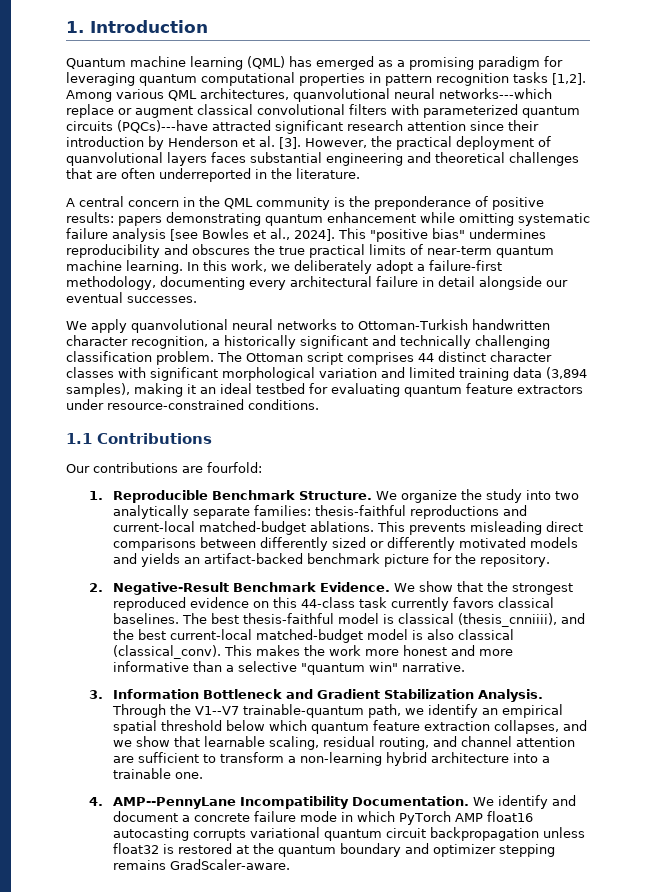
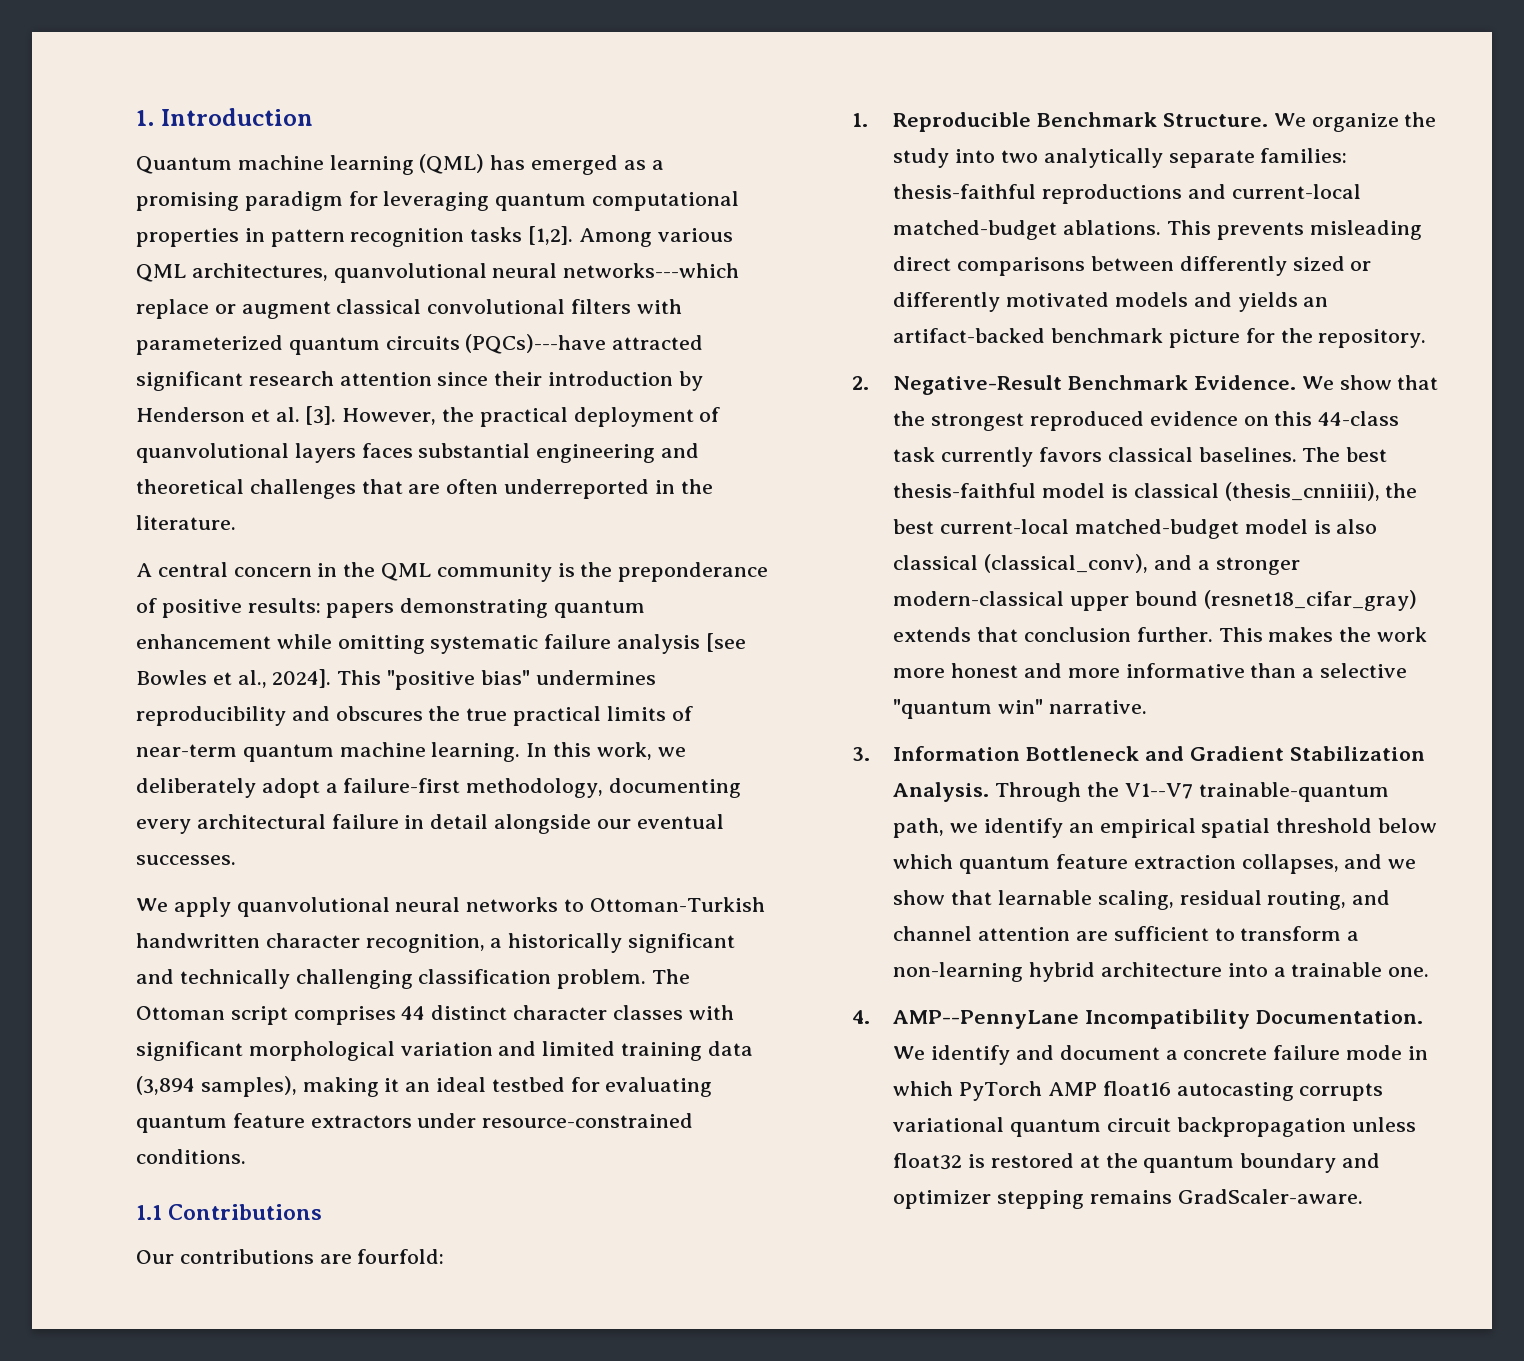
- The best thesis-faithful model is classical (thesis_cnniiii), and the best current-local matched-budget model is also classical (classical_conv).
+ The best thesis-faithful model is classical (thesis_cnniiii), the best current-local matched-budget model is also classical (classical_conv), and a stronger modern-classical upper bound (resnet18_cifar_gray) extends that conclusion further.

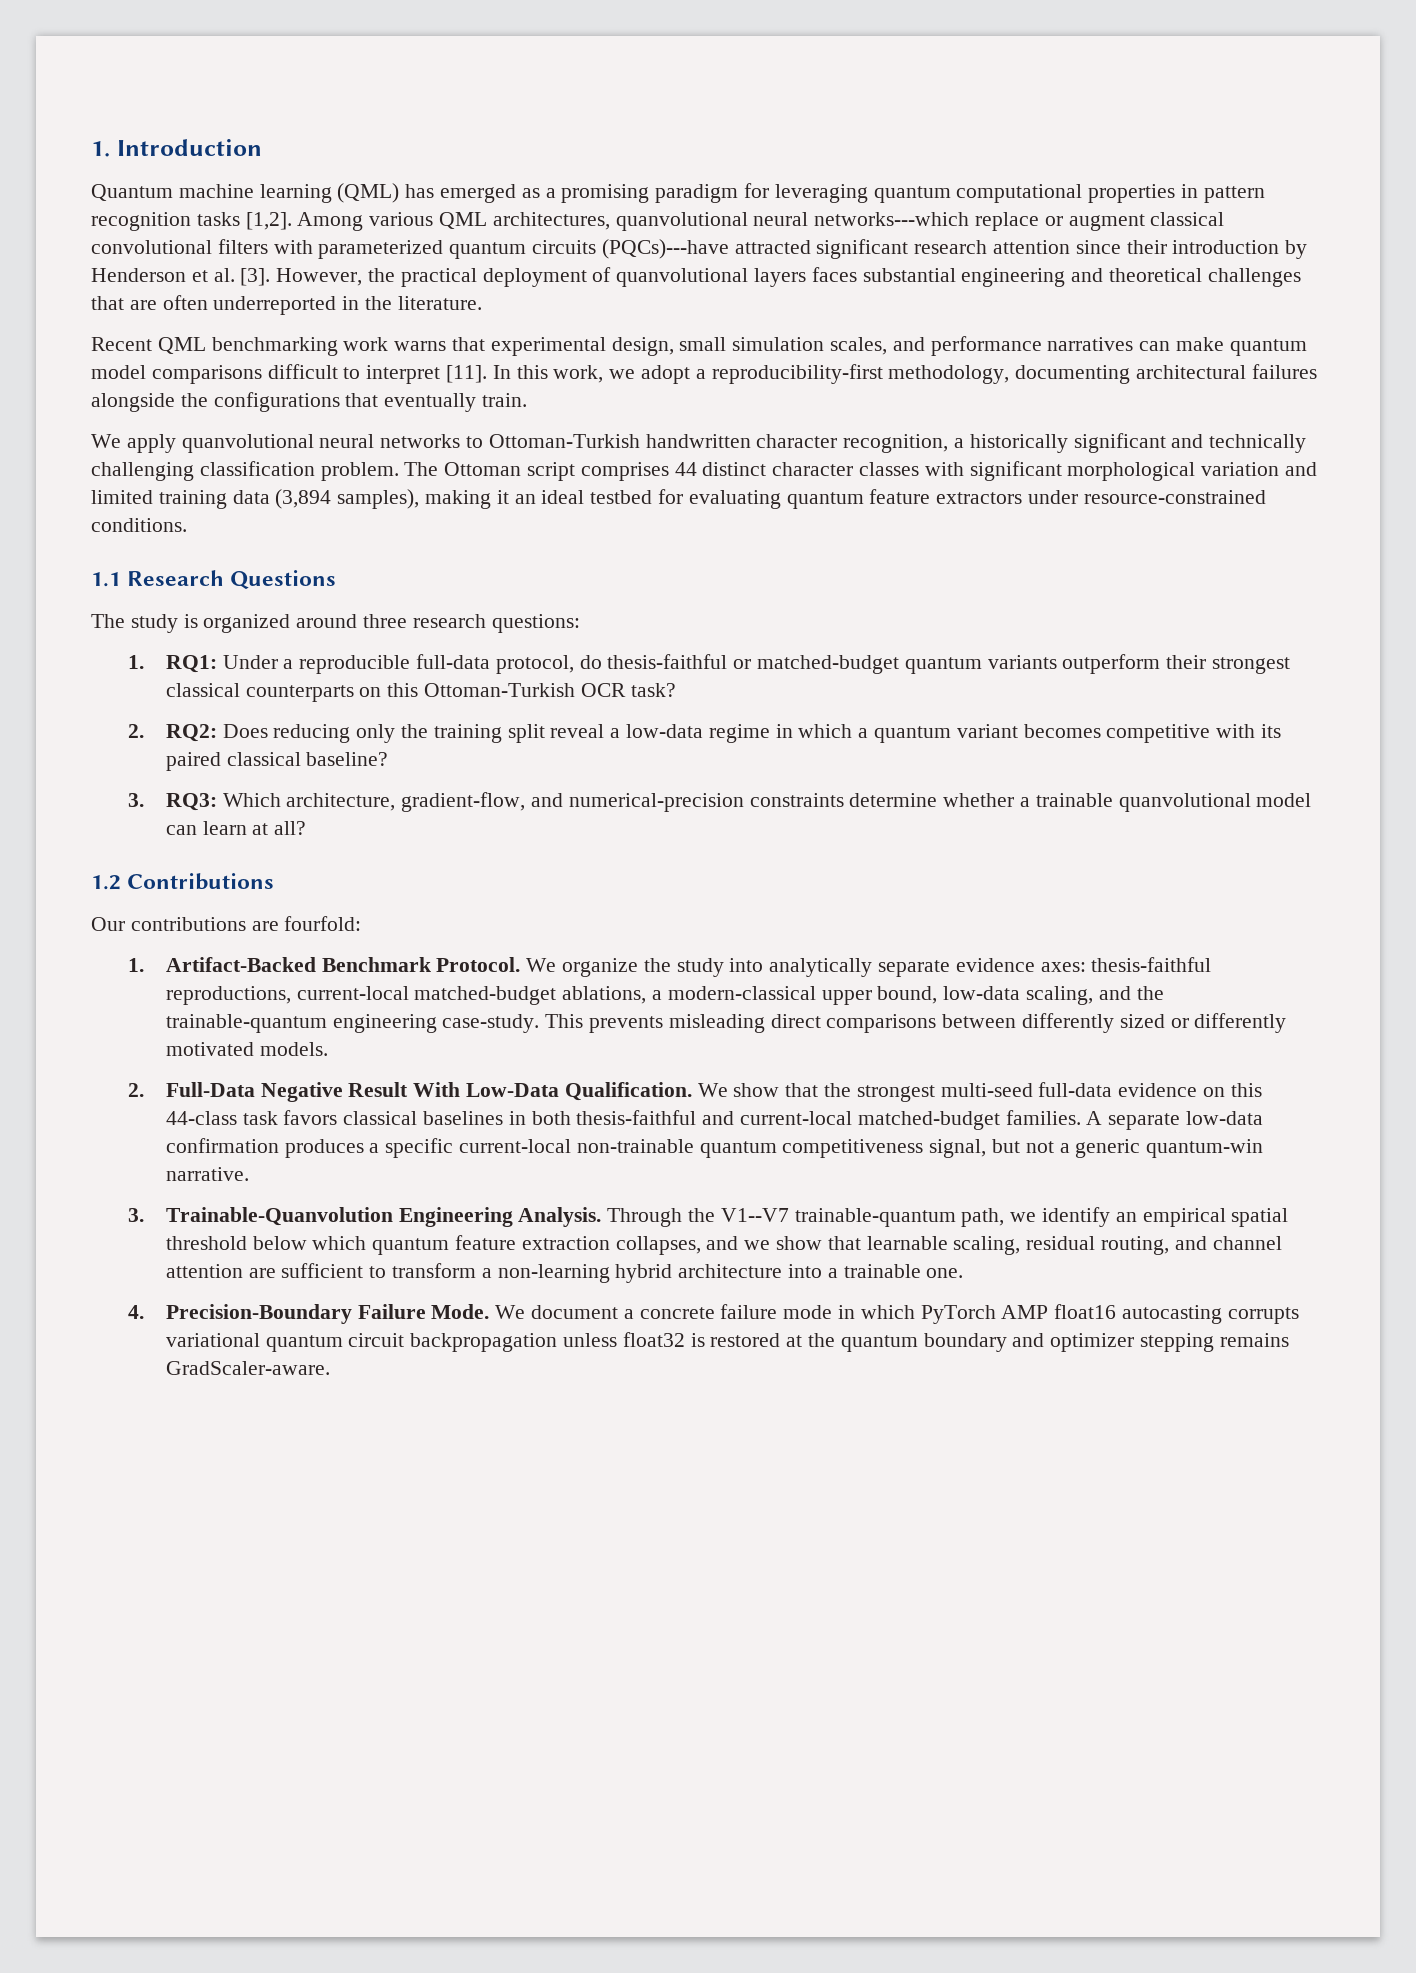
- A central concern in the QML community is the preponderance of positive results: papers demonstrating quantum enhancement while omitting systematic failure analysis [see Bowles et al., 2024]. This "positive bias" undermines reproducibility and obscures the true practical limits of near-term quantum machine learning.
+ Recent QML benchmarking work warns that experimental design, small simulation scales, and performance narratives can make quantum model comparisons difficult to interpret [11].
- In this work, we deliberately adopt a failure-first methodology, documenting every architectural failure in detail alongside our eventual successes.
+ In this work, we adopt a reproducibility-first methodology, documenting architectural failures alongside the configurations that eventually train.
- 1.1 Contributions
+ 1.1 Research Questions
+ The study is organized around three research questions:
+ 1. RQ1: Under a reproducible full-data protocol, do thesis-faithful or matched-budget quantum variants outperform their strongest classical counterparts on this Ottoman-Turkish OCR task?
+ 2. RQ2: Does reducing only the training split reveal a low-data regime in which a quantum variant becomes competitive with its paired classical baseline?
+ 3. RQ3: Which architecture, gradient-flow, and numerical-precision constraints determine whether a trainable quanvolutional model can learn at all?
+ 1.2 Contributions
- 1. Reproducible Benchmark Structure.
+ 1. Artifact-Backed Benchmark Protocol.
- We organize the study into two analytically separate families: thesis-faithful reproductions and current-local matched-budget ablations.
+ We organize the study into analytically separate evidence axes: thesis-faithful reproductions, current-local matched-budget ablations, a modern-classical upper bound, low-data scaling, and the trainable-quantum engineering case-study.
- This prevents misleading direct comparisons between differently sized or differently motivated models and yields an artifact-backed benchmark picture for the repository.
- 2. Negative-Result Benchmark Evidence.
+ This prevents misleading direct comparisons between differently sized or differently motivated models.
+ 2. Full-Data Negative Result With Low-Data Qualification.
- We show that the strongest reproduced evidence on this 44-class task currently favors classical baselines. The best thesis-faithful model is classical (thesis_cnniiii), the best current-local matched-budget model is also classical (classical_conv), and a stronger modern-classical upper bound (resnet18_cifar_gray) extends that conclusion further. This makes the work more honest and more informative than a selective "quantum win" narrative.
- 3. Information Bottleneck and Gradient Stabilization Analysis.
+ We show that the strongest multi-seed full-data evidence on this 44-class task favors classical baselines in both thesis-faithful and current-local matched-budget families. A separate low-data confirmation produces a specific current-local non-trainable quantum competitiveness signal, but not a generic quantum-win narrative.
+ 3. Trainable-Quanvolution Engineering Analysis.
- 4. AMP--PennyLane Incompatibility Documentation. We identify and document a concrete failure mode in which PyTorch AMP float16 autocasting corrupts variational quantum circuit backpropagation unless float32 is restored at the quantum boundary and optimizer stepping remains GradScaler-aware.
+ 4. Precision-Boundary Failure Mode. We document a concrete failure mode in which PyTorch AMP float16 autocasting corrupts variational quantum circuit backpropagation unless float32 is restored at the quantum boundary and optimizer stepping remains GradScaler-aware.

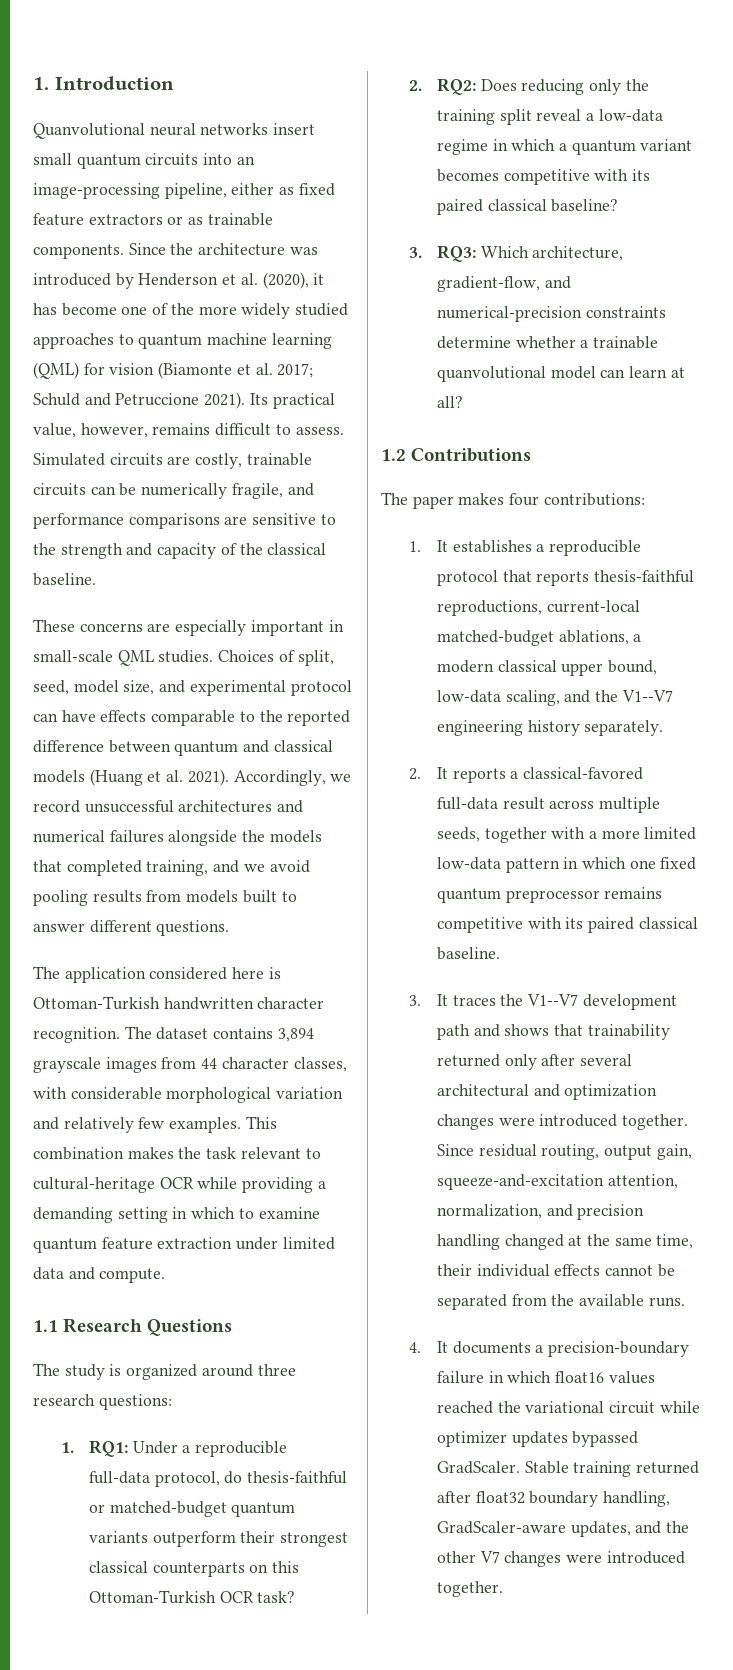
- Quantum machine learning (QML) has emerged as a promising paradigm for leveraging quantum computational properties in pattern recognition tasks [1,2]. Among various QML architectures, quanvolutional neural networks---which replace or augment classical convolutional filters with parameterized quantum circuits (PQCs)---have attracted significant research attention since their introduction by Henderson et al. [3]. However, the practical deployment of quanvolutional layers faces substantial engineering and theoretical challenges that are often underreported in the literature.
- Recent QML benchmarking work warns that experimental design, small simulation scales, and performance narratives can make quantum model comparisons difficult to interpret [11]. In this work, we adopt a reproducibility-first methodology, documenting architectural failures alongside the configurations that eventually train.
- We apply quanvolutional neural networks to Ottoman-Turkish handwritten character recognition, a historically significant and technically challenging classification problem. The Ottoman script comprises 44 distinct character classes with significant morphological variation and limited training data (3,894 samples), making it an ideal testbed for evaluating quantum feature extractors under resource-constrained conditions.
+ Quanvolutional neural networks insert small quantum circuits into an image-processing pipeline, either as fixed feature extractors or as trainable components. Since the architecture was introduced by Henderson et al. (2020), it has become one of the more widely studied approaches to quantum machine learning (QML) for vision (Biamonte et al. 2017; Schuld and Petruccione 2021). Its practical value, however, remains difficult to assess. Simulated circuits are costly, trainable circuits can be numerically fragile, and performance comparisons are sensitive to the strength and capacity of the classical baseline.
+ These concerns are especially important in small-scale QML studies. Choices of split, seed, model size, and experimental protocol can have effects comparable to the reported difference between quantum and classical models (Huang et al. 2021). Accordingly, we record unsuccessful architectures and numerical failures alongside the models that completed training, and we avoid pooling results from models built to answer different questions.
+ The application considered here is Ottoman-Turkish handwritten character recognition. The dataset contains 3,894 grayscale images from 44 character classes, with considerable morphological variation and relatively few examples. This combination makes the task relevant to cultural-heritage OCR while providing a demanding setting in which to examine quantum feature extraction under limited data and compute.
- Our contributions are fourfold:
- 1. Artifact-Backed Benchmark Protocol. We organize the study into analytically separate evidence axes: thesis-faithful reproductions, current-local matched-budget ablations, a modern-classical upper bound, low-data scaling, and the trainable-quantum engineering case-study. This prevents misleading direct comparisons between differently sized or differently motivated models.
- 2. Full-Data Negative Result With Low-Data Qualification. We show that the strongest multi-seed full-data evidence on this 44-class task favors classical baselines in both thesis-faithful and current-local matched-budget families. A separate low-data confirmation produces a specific current-local non-trainable quantum competitiveness signal, but not a generic quantum-win narrative.
- 3. Trainable-Quanvolution Engineering Analysis. Through the V1--V7 trainable-quantum path, we identify an empirical spatial threshold below which quantum feature extraction collapses, and we show that learnable scaling, residual routing, and channel attention are sufficient to transform a non-learning hybrid architecture into a trainable one.
- 4. Precision-Boundary Failure Mode. We document a concrete failure mode in which PyTorch AMP float16 autocasting corrupts variational quantum circuit backpropagation unless float32 is restored at the quantum boundary and optimizer stepping remains GradScaler-aware.
+ The paper makes four contributions:
+ 1. It establishes a reproducible protocol that reports thesis-faithful reproductions, current-local matched-budget ablations, a modern classical upper bound, low-data scaling, and the V1--V7 engineering history separately.
+ 2. It reports a classical-favored full-data result across multiple seeds, together with a more limited low-data pattern in which one fixed quantum preprocessor remains competitive with its paired classical baseline.
+ 3. It traces the V1--V7 development path and shows that trainability returned only after several architectural and optimization changes were introduced together. Since residual routing, output gain, squeeze-and-excitation attention, normalization, and precision handling changed at the same time, their individual effects cannot be separated from the available runs.
+ 4. It documents a precision-boundary failure in which float16 values reached the variational circuit while optimizer updates bypassed GradScaler. Stable training returned after float32 boundary handling, GradScaler-aware updates, and the other V7 changes were introduced together.

